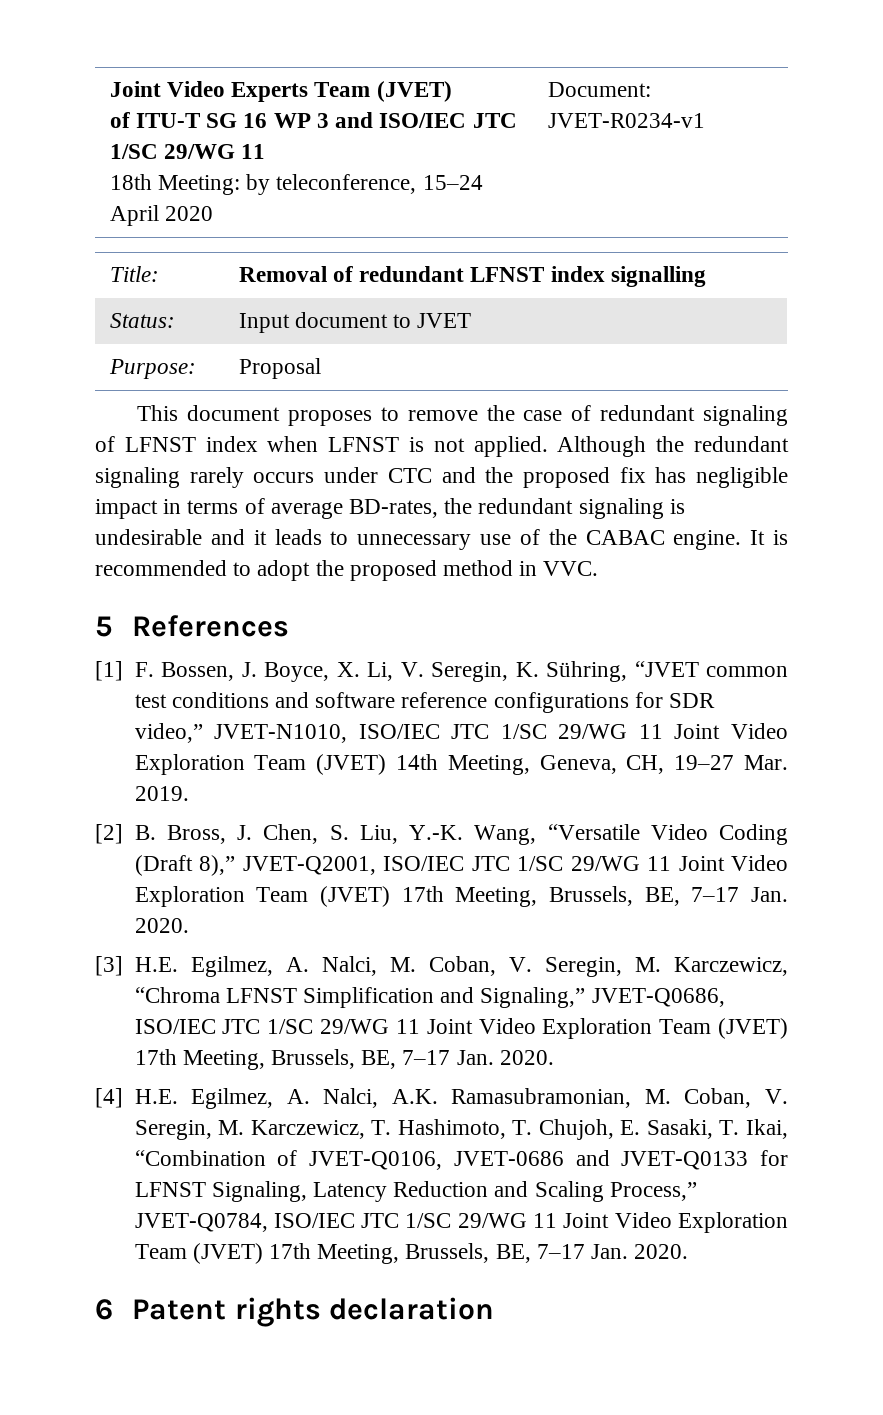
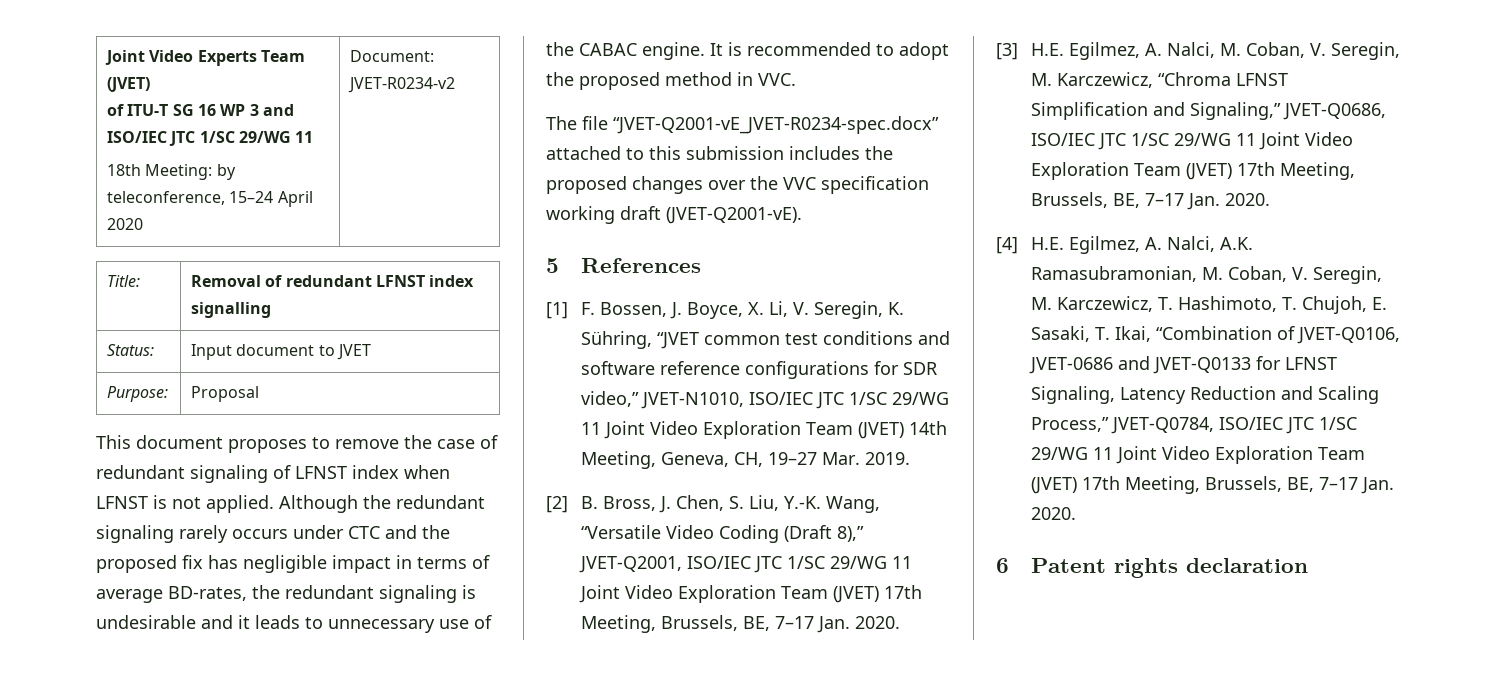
  Joint Video Experts Team (JVET)
  of ITU-T SG 16 WP 3 and ISO/IEC JTC 1/SC 29/WG 11
- 18th Meeting: by teleconference, 15–24 April 2020 | Document: JVET-R0234-v1
+ 18th Meeting: by teleconference, 15–24 April 2020 | Document: JVET-R0234-v2
+ The file “JVET-Q2001-vE_JVET-R0234-spec.docx” attached to this submission includes the proposed changes over the VVC specification working draft (JVET-Q2001-vE).

